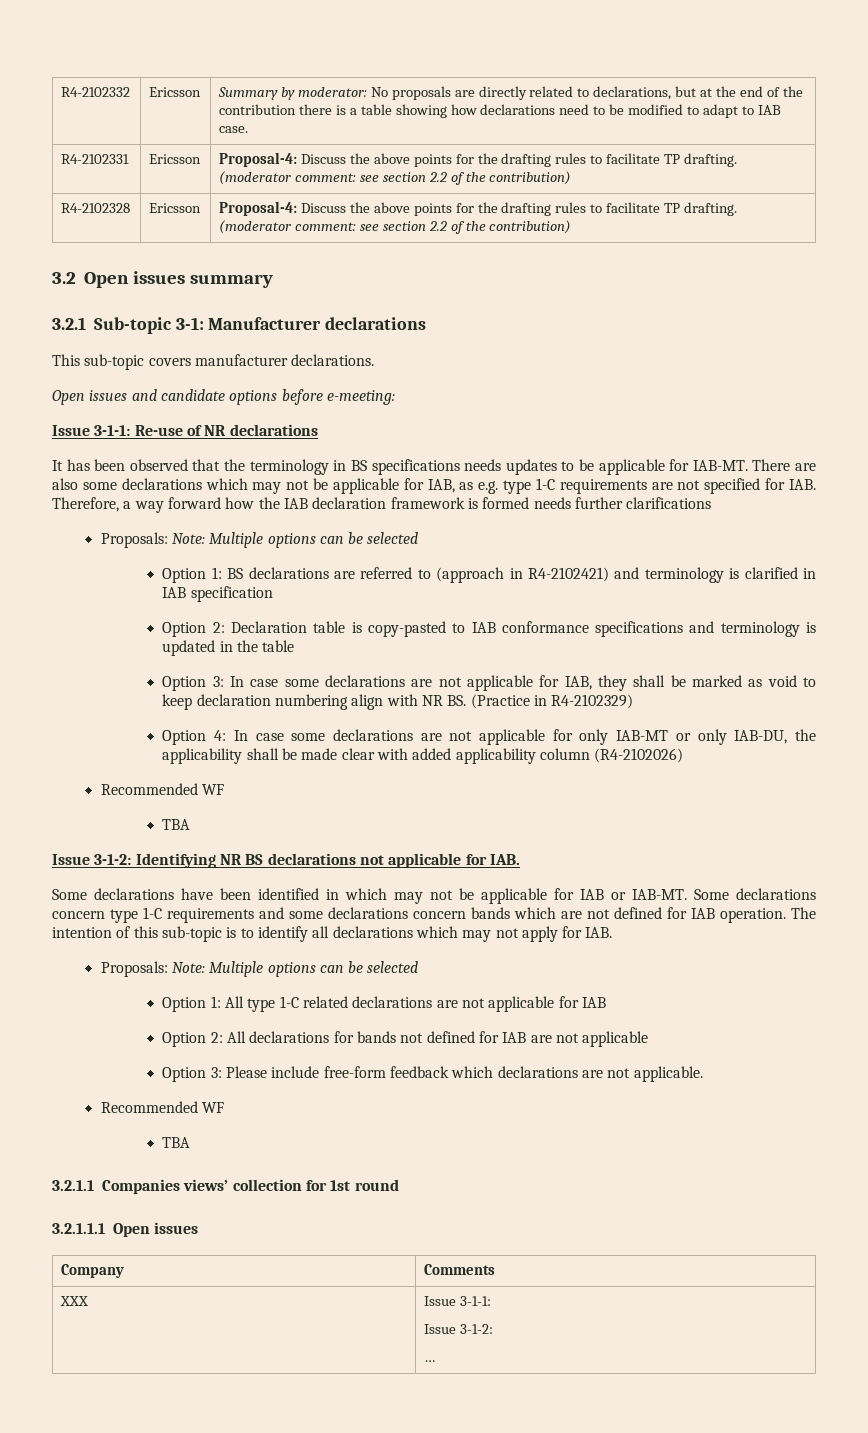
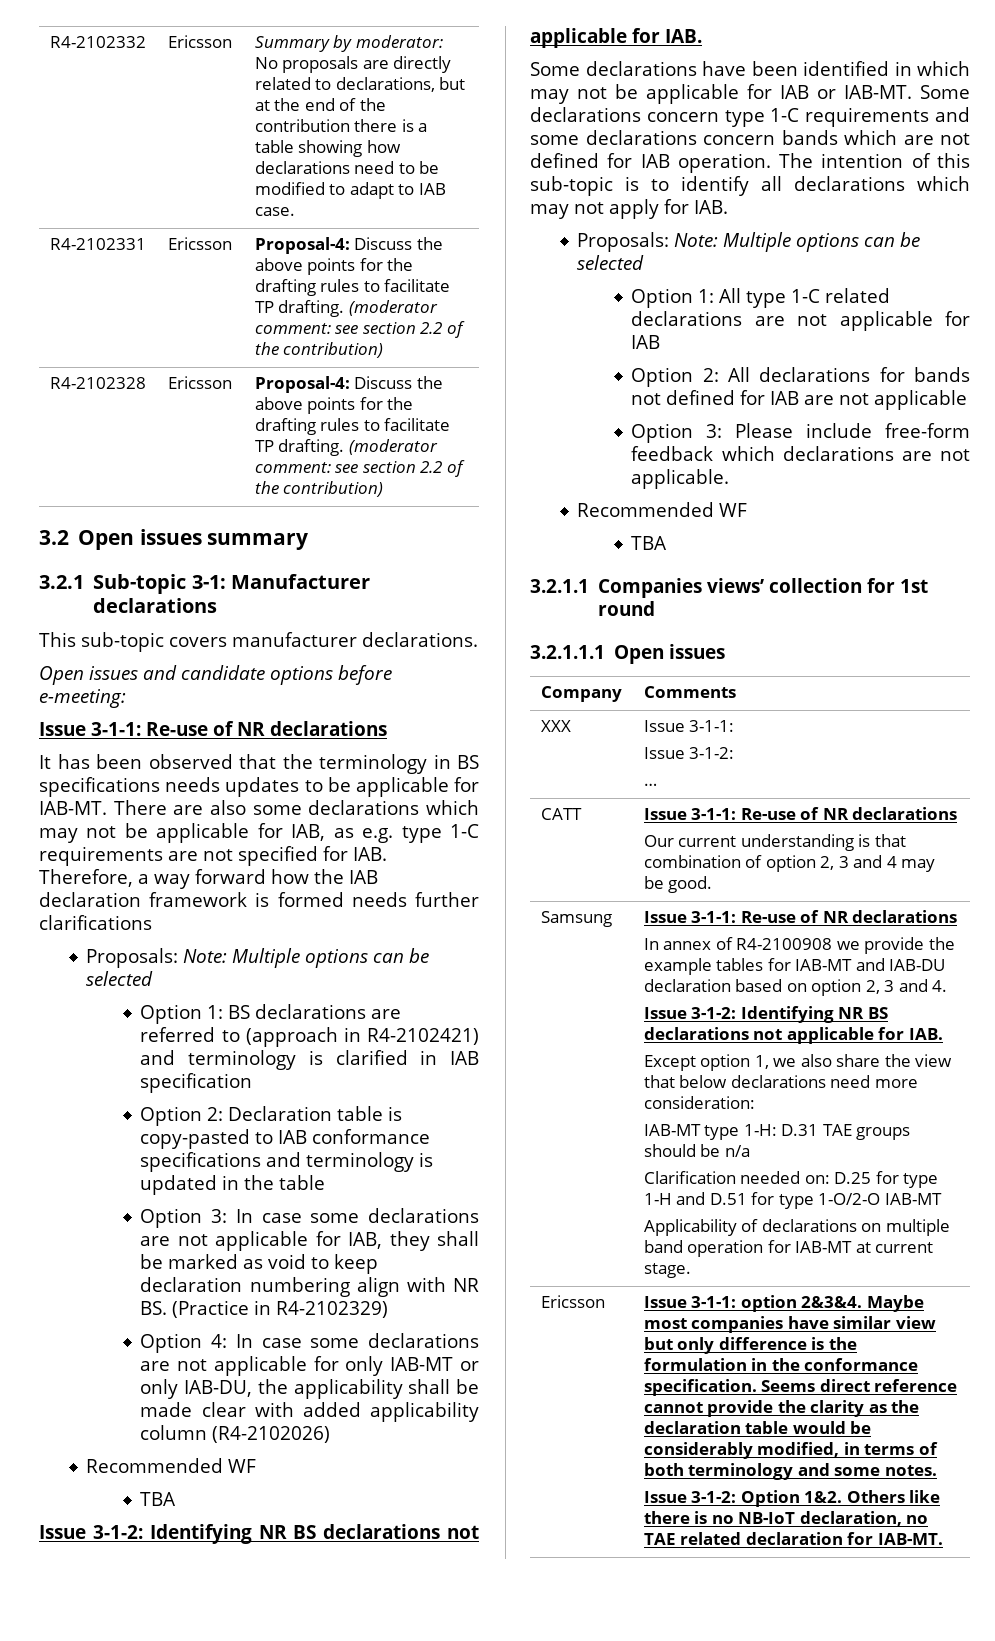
+ CATT | Issue 3-1-1: Re-use of NR declarations
+ Our current understanding is that combination of option 2, 3 and 4 may be good.
+ Samsung | Issue 3-1-1: Re-use of NR declarations
+ In annex of R4-2100908 we provide the example tables for IAB-MT and IAB-DU declaration based on option 2, 3 and 4.
+ Issue 3-1-2: Identifying NR BS declarations not applicable for IAB.
+ Except option 1, we also share the view that below declarations need more consideration:
+ IAB-MT type 1-H: D.31 TAE groups should be n/a
+ Clarification needed on: D.25 for type 1-H and D.51 for type 1-O/2-O IAB-MT
+ Applicability of declarations on multiple band operation for IAB-MT at current stage.
+ Ericsson | Issue 3-1-1: option 2&3&4. Maybe most companies have similar view but only difference is the formulation in the conformance specification. Seems direct reference cannot provide the clarity as the declaration table would be considerably modified, in terms of both terminology and some notes.
+ Issue 3-1-2: Option 1&2. Others like there is no NB-IoT declaration, no TAE related declaration for IAB-MT.

